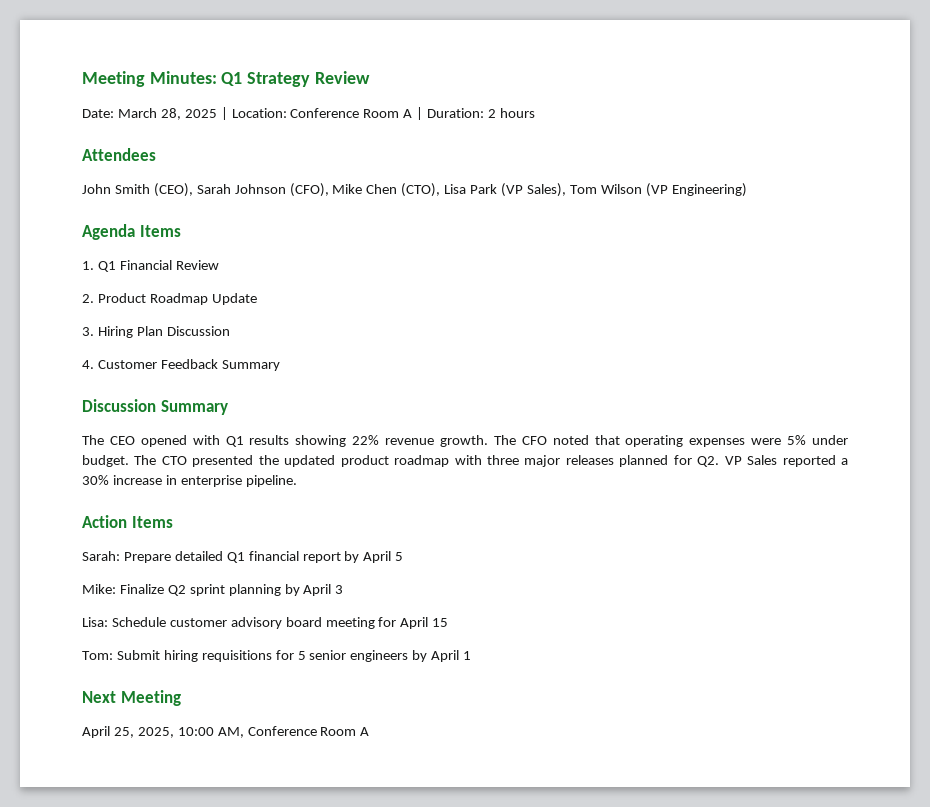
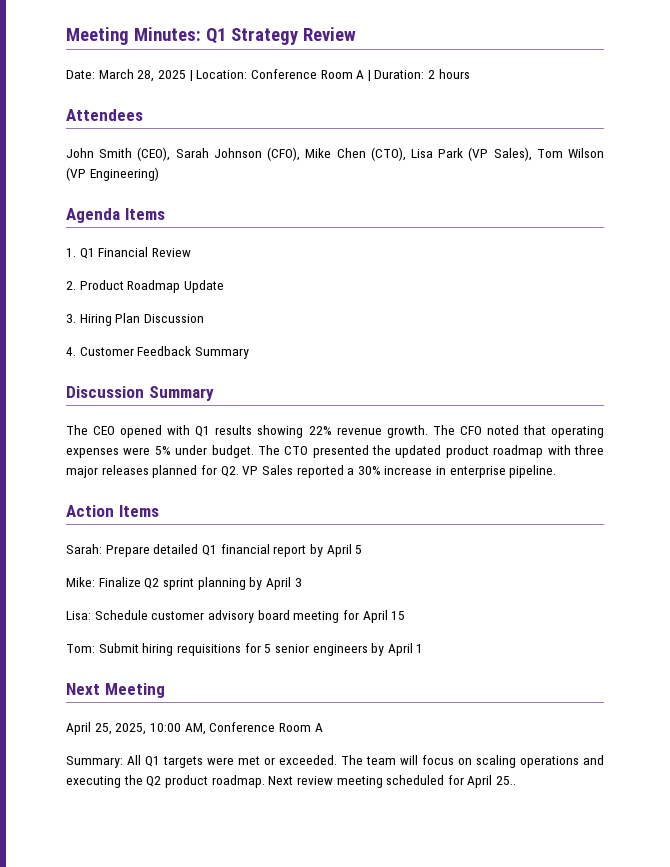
+ Summary: All Q1 targets were met or exceeded. The team will focus on scaling operations and executing the Q2 product roadmap. Next review meeting scheduled for April 25..

